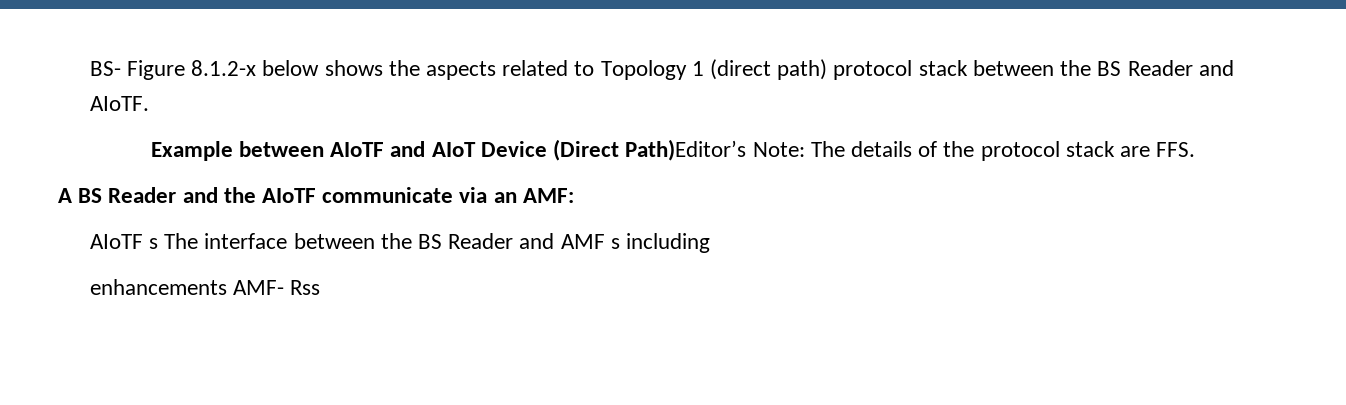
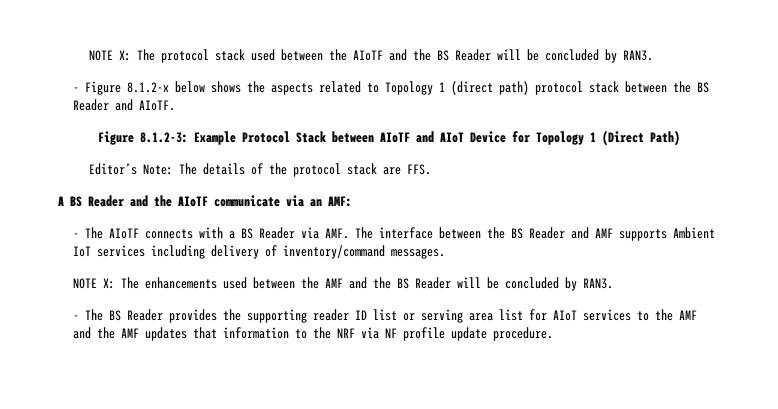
- BS- Figure 8.1.2-x below shows the aspects related to Topology 1 (direct path) protocol stack between the BS Reader and AIoTF.
+ NOTE X: The protocol stack used between the AIoTF and the BS Reader will be concluded by RAN3.
+ - Figure 8.1.2-x below shows the aspects related to Topology 1 (direct path) protocol stack between the BS Reader and AIoTF.
- Example between AIoTF and AIoT Device (Direct Path)Editor’s Note: The details of the protocol stack are FFS.
+ Figure 8.1.2-3: Example Protocol Stack between AIoTF and AIoT Device for Topology 1 (Direct Path)
+ Editor’s Note: The details of the protocol stack are FFS.
- AIoTF s The interface between the BS Reader and AMF s including
- enhancements AMF- Rss
+ - The AIoTF connects with a BS Reader via AMF. The interface between the BS Reader and AMF supports Ambient IoT services including delivery of inventory/command messages.
+ NOTE X: The enhancements used between the AMF and the BS Reader will be concluded by RAN3.
+ - The BS Reader provides the supporting reader ID list or serving area list for AIoT services to the AMF and the AMF updates that information to the NRF via NF profile update procedure.

